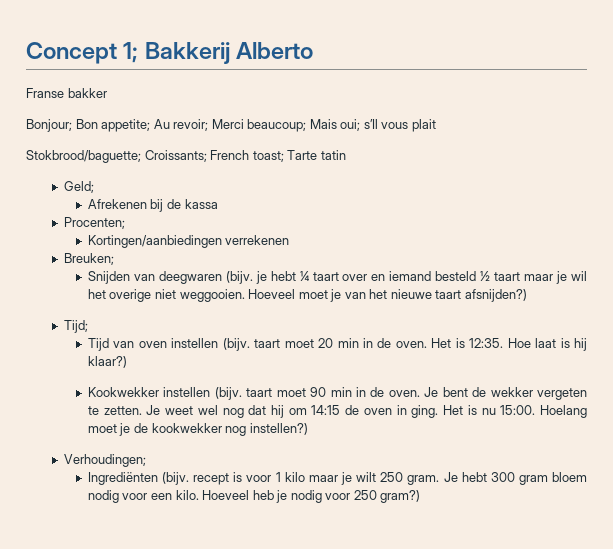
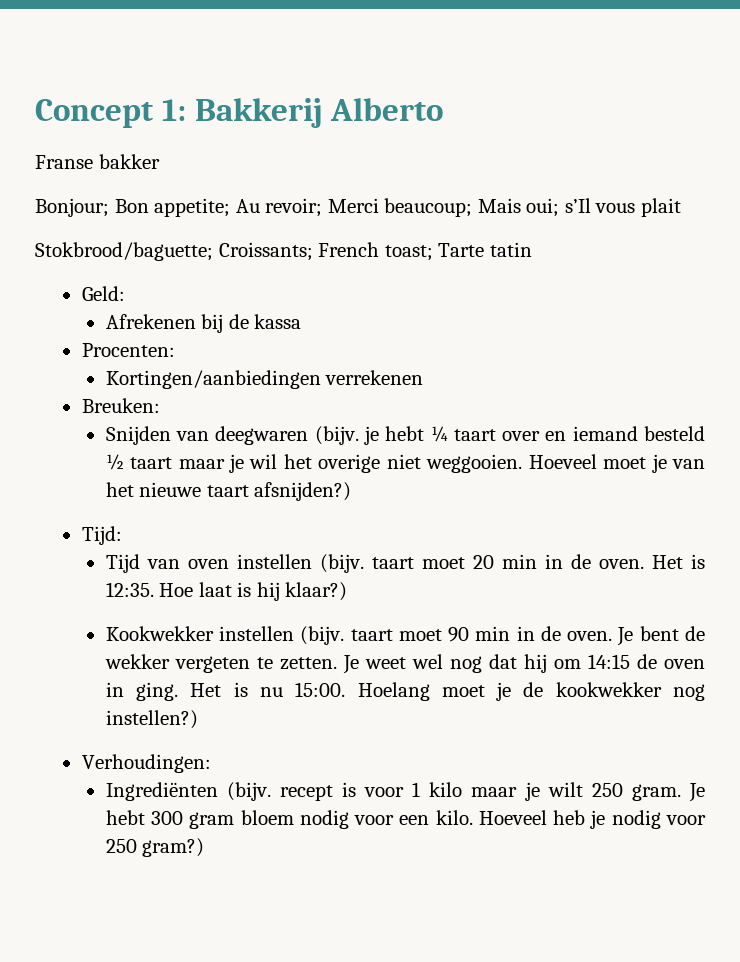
- Concept 1; Bakkerij Alberto
+ Concept 1: Bakkerij Alberto
- Geld;
+ Geld:
- Procenten;
+ Procenten:
- Breuken;
+ Breuken:
- Tijd;
+ Tijd:
- Verhoudingen;
+ Verhoudingen:

